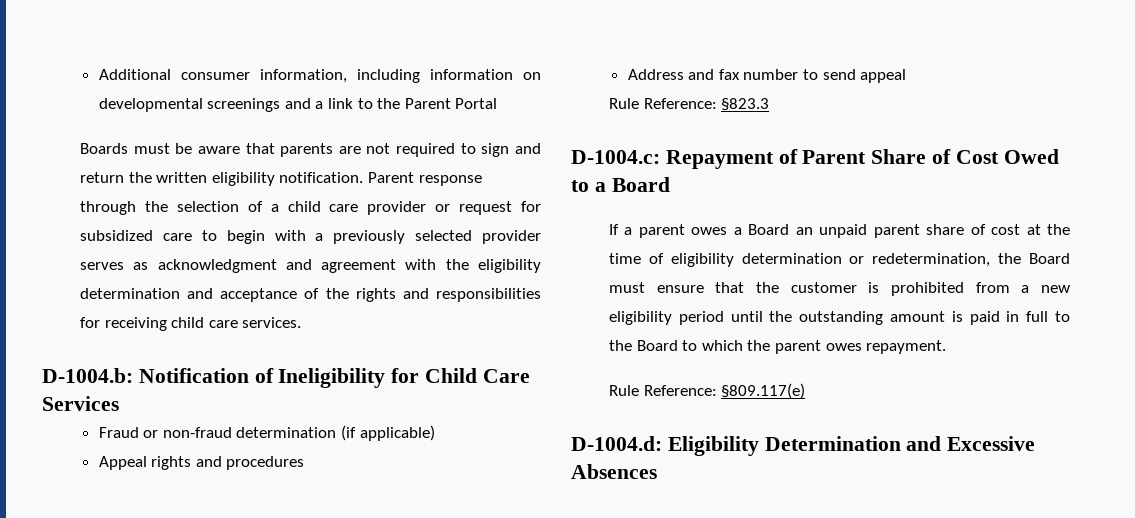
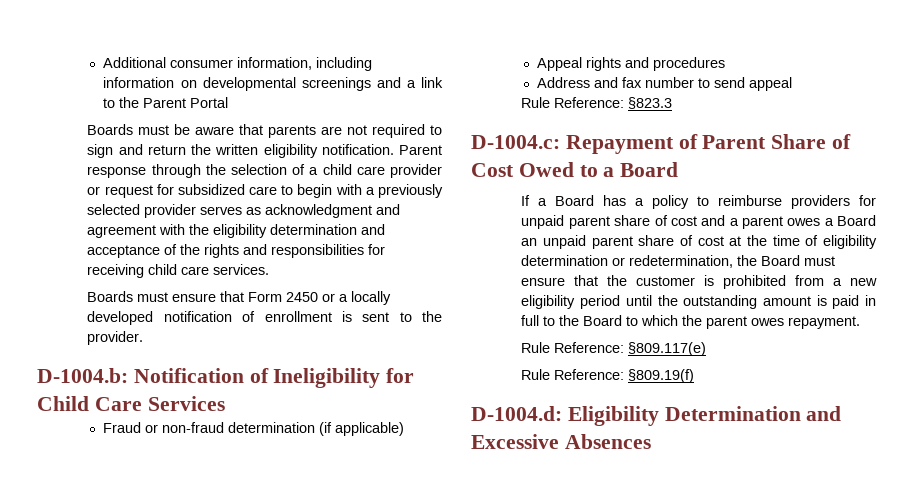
+ Boards must ensure that Form 2450 or a locally developed notification of enrollment is sent to the provider.
- If a parent owes a Board an unpaid parent share of cost at the time of eligibility determination or redetermination, the Board must ensure that the customer is prohibited from a new eligibility period until the outstanding amount is paid in full to the Board to which the parent owes repayment.
+ If a Board has a policy to reimburse providers for unpaid parent share of cost and a parent owes a Board an unpaid parent share of cost at the time of eligibility determination or redetermination, the Board must ensure that the customer is prohibited from a new eligibility period until the outstanding amount is paid in full to the Board to which the parent owes repayment.
+ Rule Reference: §809.19(f)

